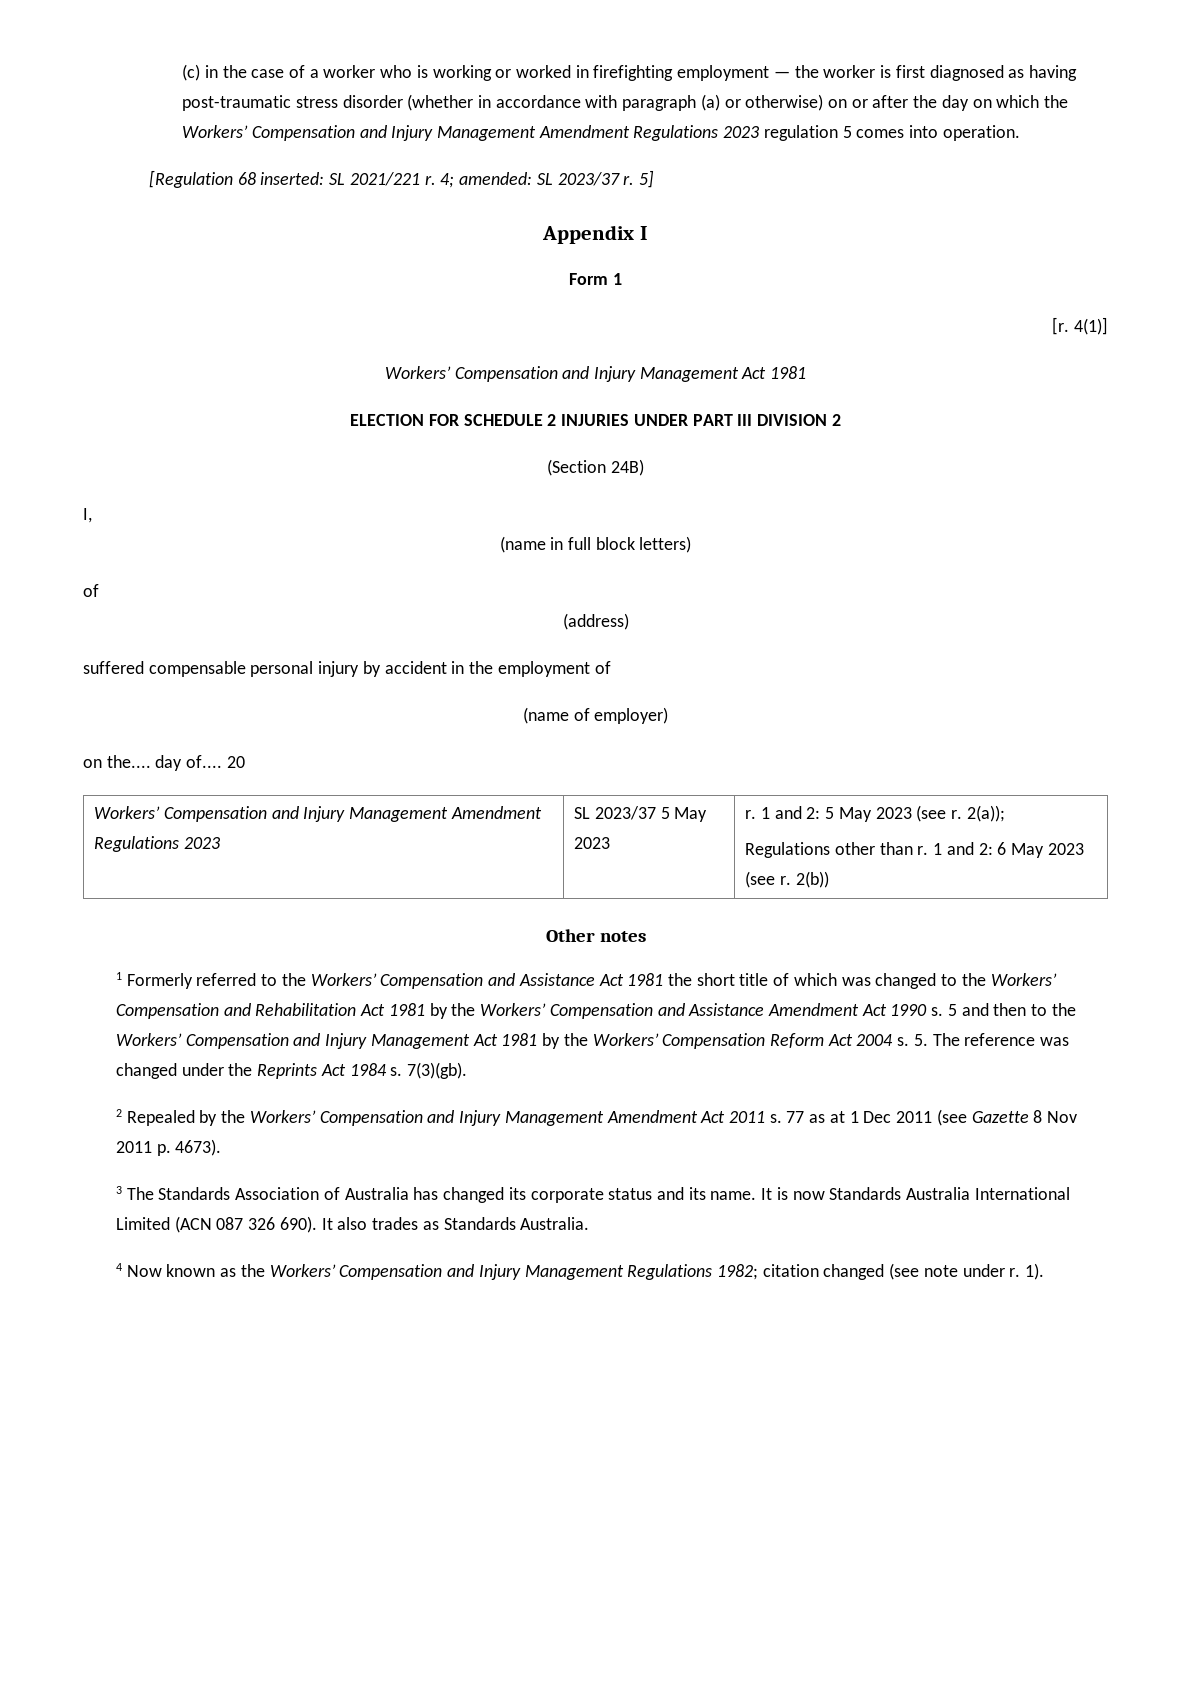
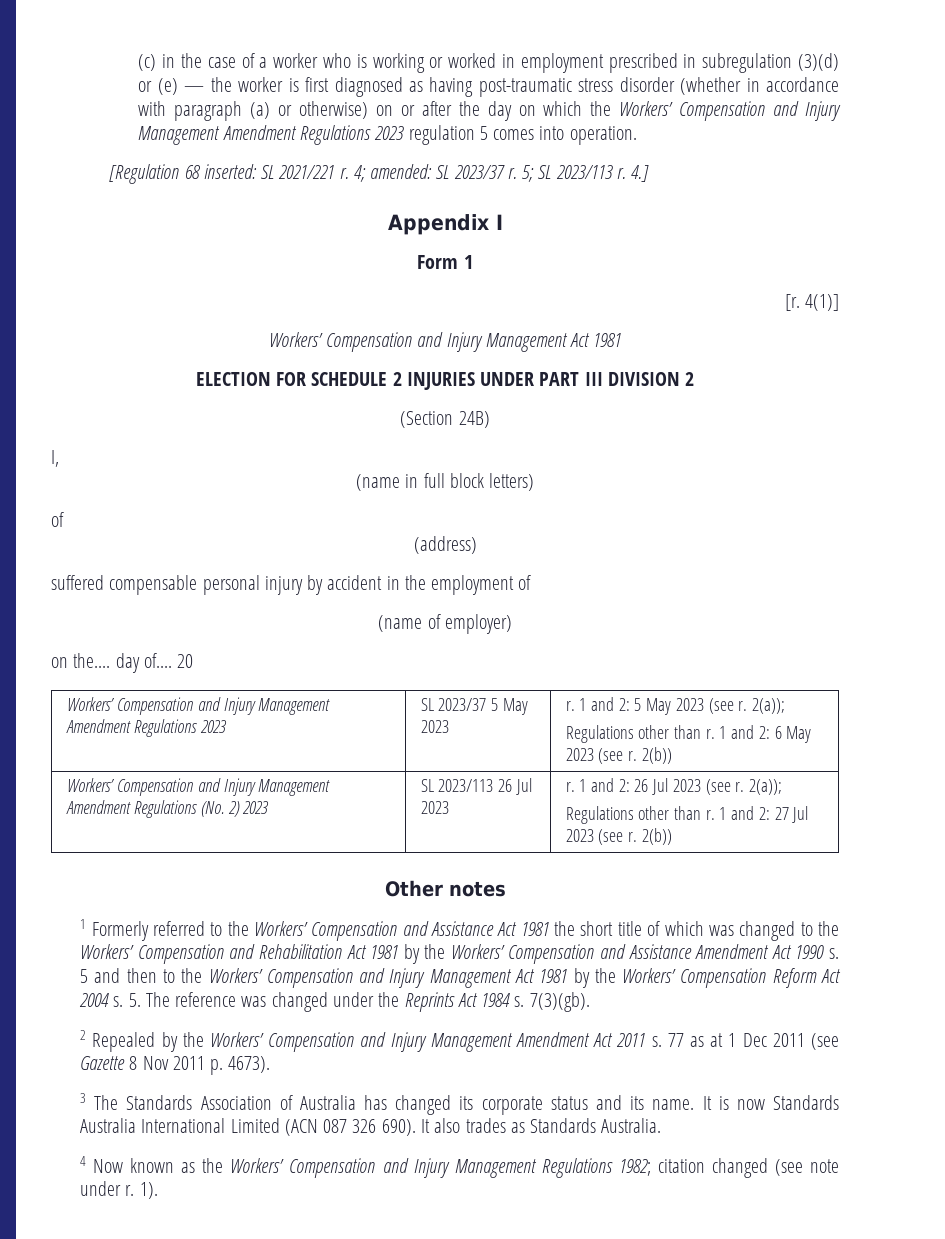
- (c) in the case of a worker who is working or worked in firefighting employment — the worker is first diagnosed as having post-traumatic stress disorder (whether in accordance with paragraph (a) or otherwise) on or after the day on which the Workers’ Compensation and Injury Management Amendment Regulations 2023 regulation 5 comes into operation.
+ (c) in the case of a worker who is working or worked in employment prescribed in subregulation (3)(d) or (e) — the worker is first diagnosed as having post-traumatic stress disorder (whether in accordance with paragraph (a) or otherwise) on or after the day on which the Workers’ Compensation and Injury Management Amendment Regulations 2023 regulation 5 comes into operation.
- 5]
+ 5; SL 2023/113 r. 4.]
+ Workers’ Compensation and Injury Management Amendment Regulations (No. 2) 2023 | SL 2023/113 26 Jul 2023 | r. 1 and 2: 26 Jul 2023 (see r. 2(a));
+ Regulations other than r. 1 and 2: 27 Jul 2023 (see r. 2(b))

